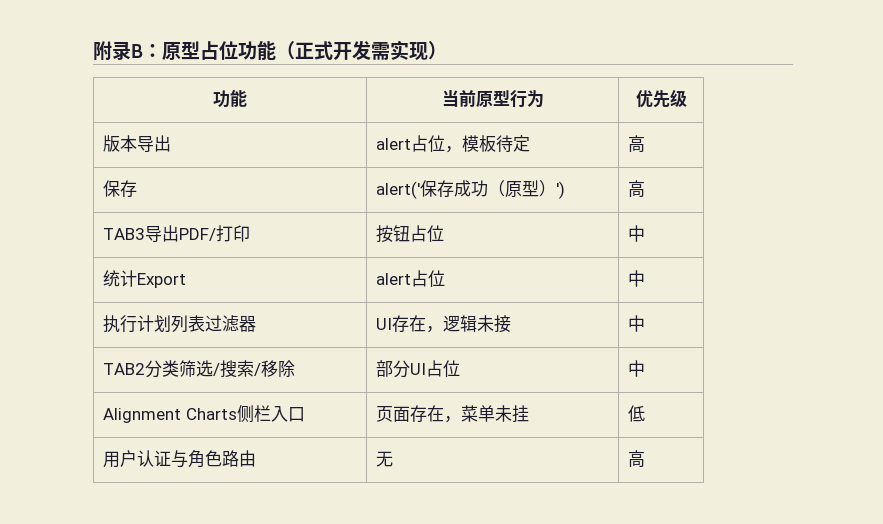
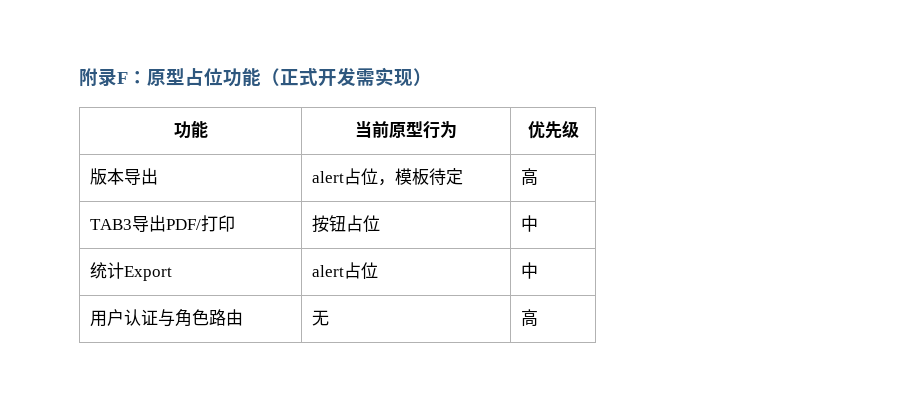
- 附录B：原型占位功能（正式开发需实现）
+ 附录F：原型占位功能（正式开发需实现）
- 保存 | alert('保存成功（原型）') | 高
- 执行计划列表过滤器 | UI存在，逻辑未接 | 中
- TAB2分类筛选/搜索/移除 | 部分UI占位 | 中
- Alignment Charts侧栏入口 | 页面存在，菜单未挂 | 低

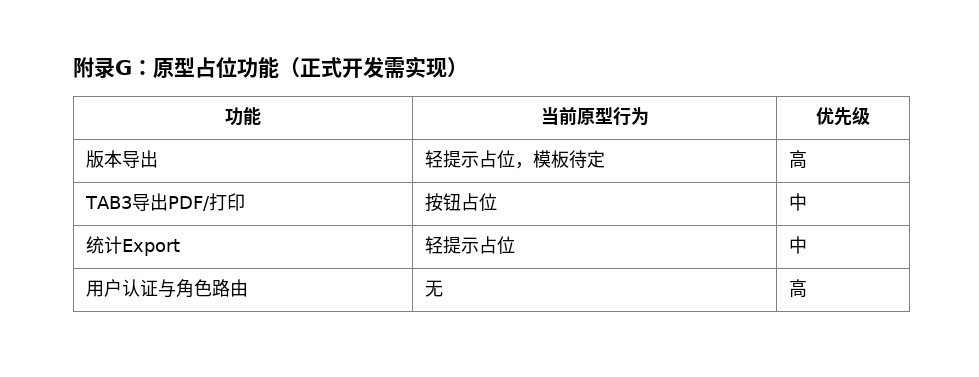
- 附录F：原型占位功能（正式开发需实现）
+ 附录G：原型占位功能（正式开发需实现）
- 版本导出 | alert占位，模板待定 | 高
+ 版本导出 | 轻提示占位，模板待定 | 高
- 统计Export | alert占位 | 中
+ 统计Export | 轻提示占位 | 中

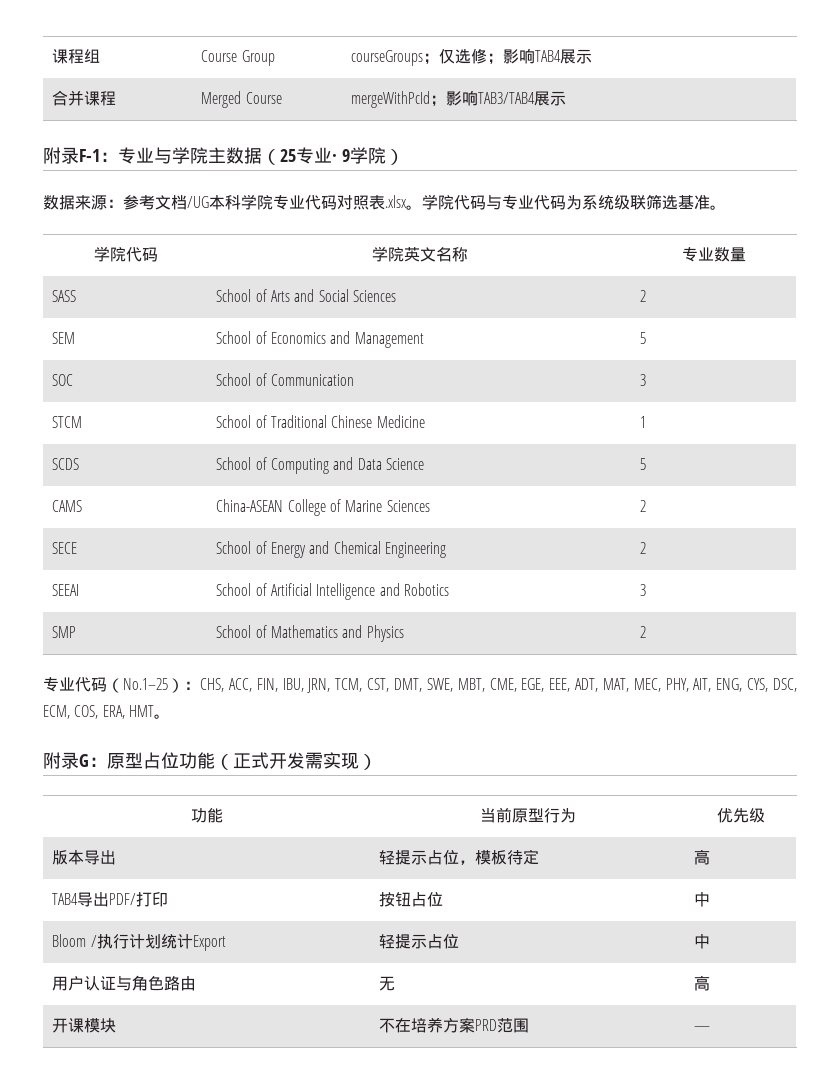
+ 课程组 | Course Group | courseGroups；仅选修；影响TAB4展示
+ 合并课程 | Merged Course | mergeWithPcId；影响TAB3/TAB4展示
+ 附录F-1：专业与学院主数据（25专业· 9学院）
+ 数据来源：参考文档/UG本科学院专业代码对照表.xlsx。学院代码与专业代码为系统级联筛选基准。
+ 学院代码 | 学院英文名称 | 专业数量
+ SASS | School of Arts and Social Sciences | 2
+ SEM | School of Economics and Management | 5
+ SOC | School of Communication | 3
+ STCM | School of Traditional Chinese Medicine | 1
+ SCDS | School of Computing and Data Science | 5
+ CAMS | China-ASEAN College of Marine Sciences | 2
+ SECE | School of Energy and Chemical Engineering | 2
+ SEEAI | School of Artificial Intelligence and Robotics | 3
+ SMP | School of Mathematics and Physics | 2
+ 专业代码（No.1–25）：CHS, ACC, FIN, IBU, JRN, TCM, CST, DMT, SWE, MBT, CME, EGE, EEE, ADT, MAT, MEC, PHY, AIT, ENG, CYS, DSC, ECM, COS, ERA, HMT。
- TAB3导出PDF/打印 | 按钮占位 | 中
+ TAB4导出PDF/打印 | 按钮占位 | 中
- 统计Export | 轻提示占位 | 中
+ Bloom /执行计划统计Export | 轻提示占位 | 中
+ 开课模块 | 不在培养方案PRD范围 | —

